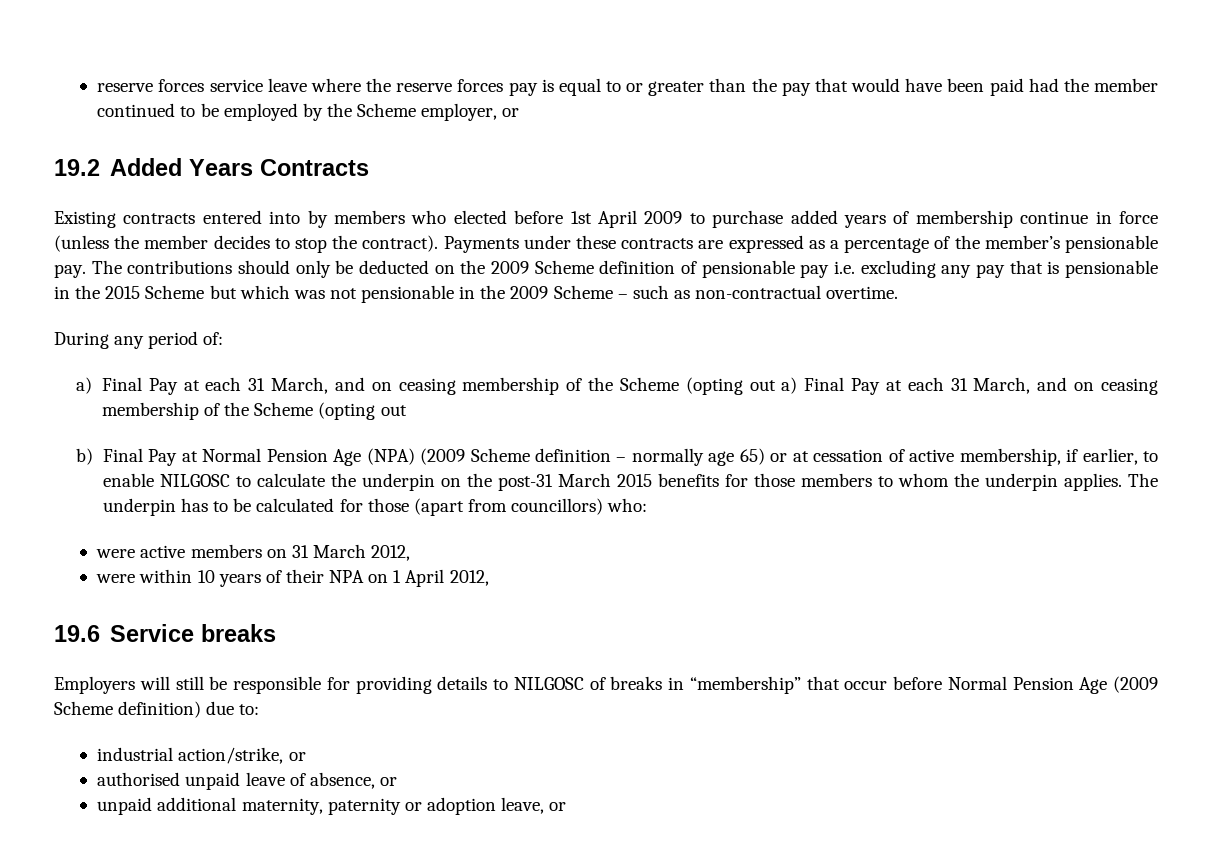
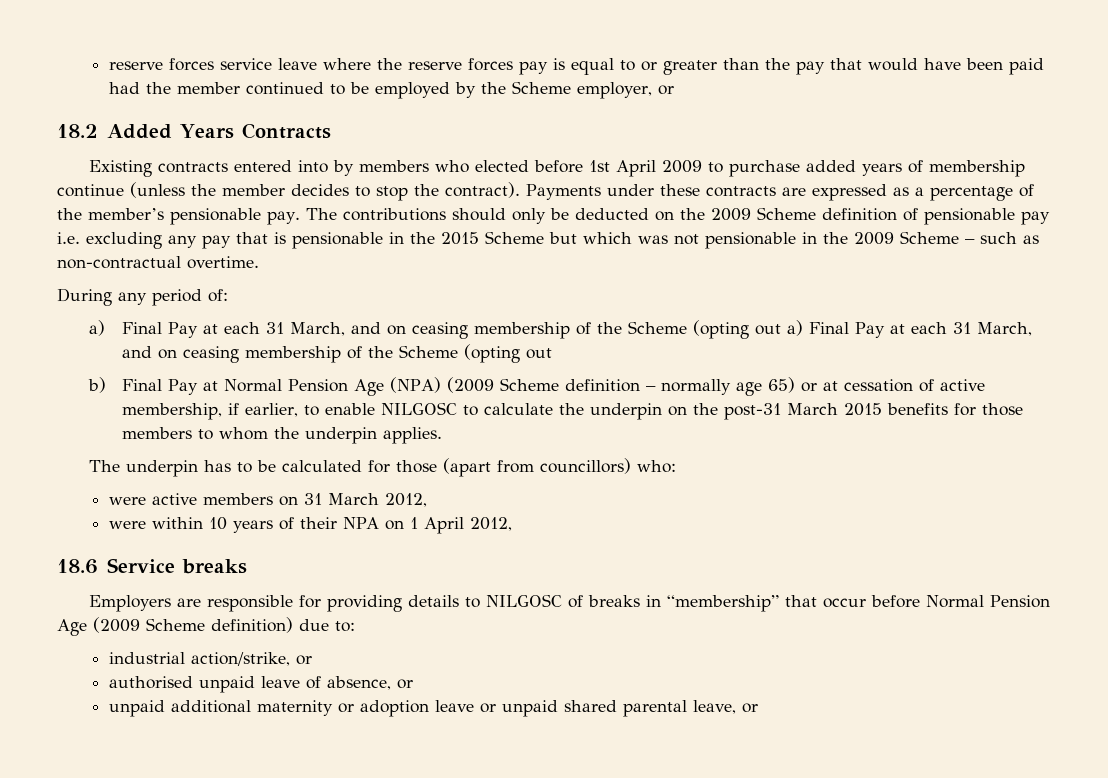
- 19.2 Added Years Contracts
+ 18.2 Added Years Contracts
- Existing contracts entered into by members who elected before 1st April 2009 to purchase added years of membership continue in force (unless the member decides to stop the contract).
+ Existing contracts entered into by members who elected before 1st April 2009 to purchase added years of membership continue (unless the member decides to stop the contract).
- b) Final Pay at Normal Pension Age (NPA) (2009 Scheme definition – normally age 65) or at cessation of active membership, if earlier, to enable NILGOSC to calculate the underpin on the post-31 March 2015 benefits for those members to whom the underpin applies. The underpin has to be calculated for those (apart from councillors) who:
+ b) Final Pay at Normal Pension Age (NPA) (2009 Scheme definition – normally age 65) or at cessation of active membership, if earlier, to enable NILGOSC to calculate the underpin on the post-31 March 2015 benefits for those members to whom the underpin applies.
+ The underpin has to be calculated for those (apart from councillors) who:
- 19.6 Service breaks
+ 18.6 Service breaks
- Employers will still be responsible for providing details to NILGOSC of breaks in “membership” that occur before Normal Pension Age (2009 Scheme definition) due to:
+ Employers are responsible for providing details to NILGOSC of breaks in “membership” that occur before Normal Pension Age (2009 Scheme definition) due to:
- unpaid additional maternity, paternity or adoption leave, or
+ unpaid additional maternity or adoption leave or unpaid shared parental leave, or

